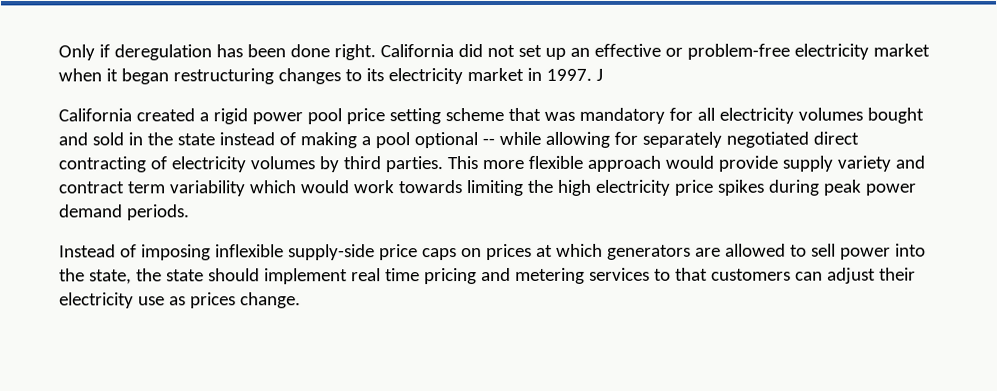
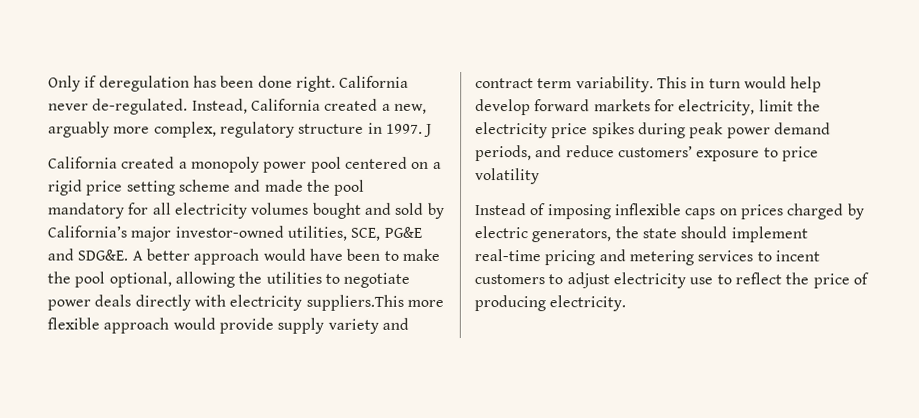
- California did not set up an effective or problem-free electricity market when it began restructuring changes to its electricity market in 1997.
+ California never de-regulated. Instead, California created a new, arguably more complex, regulatory structure in 1997.
- California created a rigid power pool price setting scheme that was mandatory for all electricity volumes bought and sold in the state instead of making a pool optional -- while allowing for separately negotiated direct contracting of electricity volumes by third parties. This more flexible approach would provide supply variety and contract term variability which would work towards limiting the high electricity price spikes during peak power demand periods.
+ California created a monopoly power pool centered on a rigid price setting scheme and made the pool mandatory for all electricity volumes bought and sold by California’s major investor-owned utilities, SCE, PG&E and SDG&E. A better approach would have been to make the pool optional, allowing the utilities to negotiate power deals directly with electricity suppliers.This more flexible approach would provide supply variety and contract term variability. This in turn would help develop forward markets for electricity, limit the electricity price spikes during peak power demand periods, and reduce customers’ exposure to price volatility
- Instead of imposing inflexible supply-side price caps on prices at which generators are allowed to sell power into the state, the state should implement real time pricing and metering services to that customers can adjust their electricity use as prices change.
+ Instead of imposing inflexible caps on prices charged by electric generators, the state should implement real-time pricing and metering services to incent customers to adjust electricity use to reflect the price of producing electricity.

